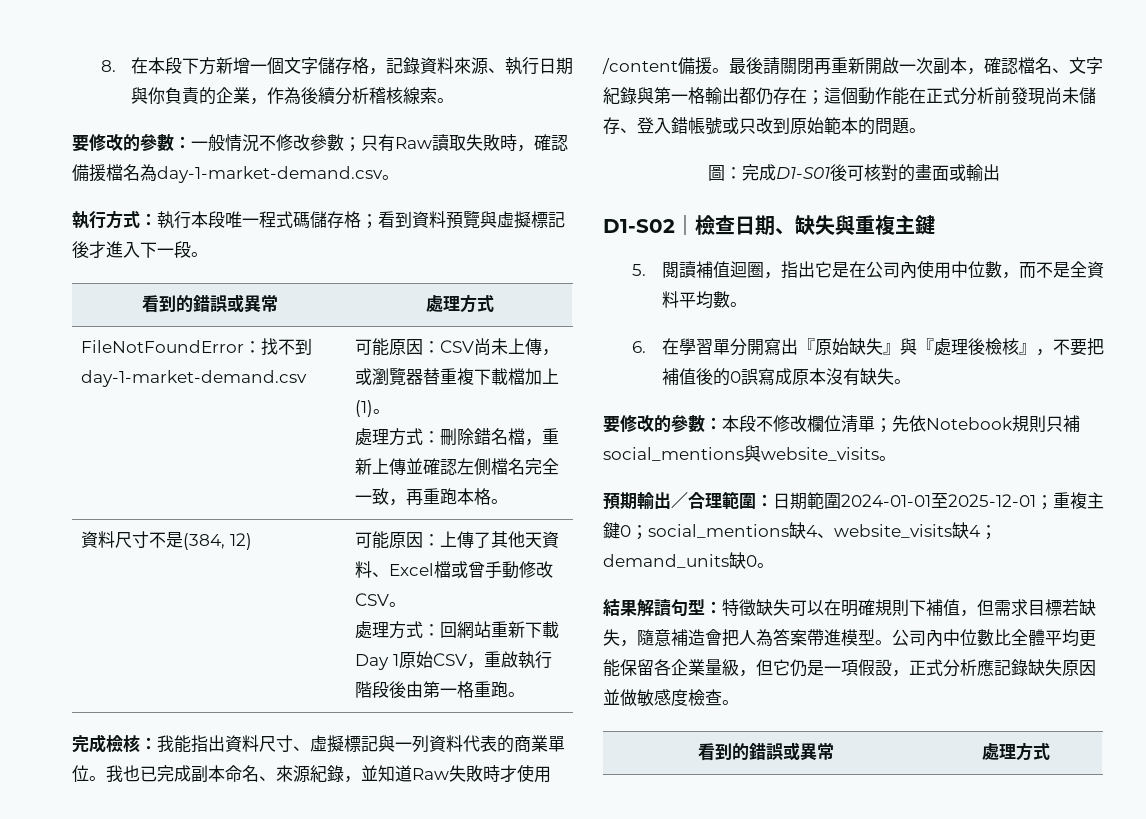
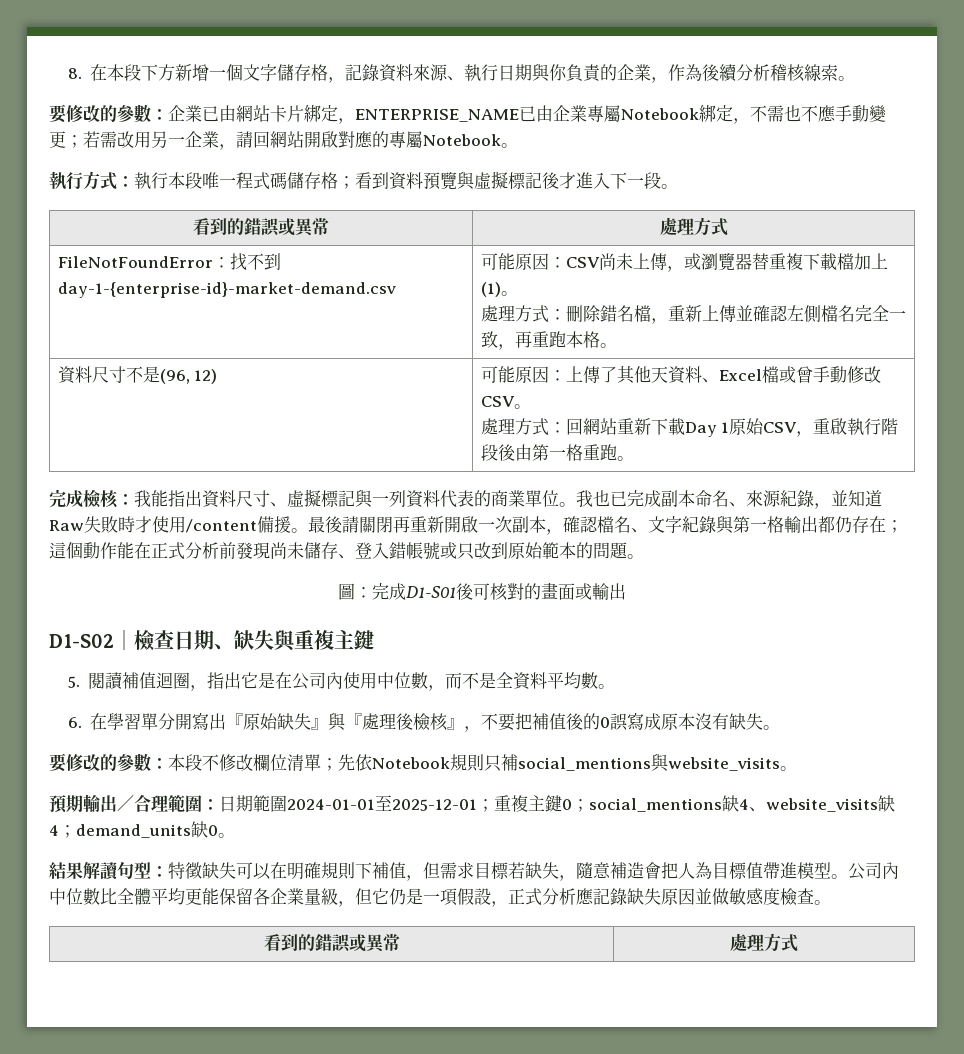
- 要修改的參數：一般情況不修改參數；只有Raw讀取失敗時，確認備援檔名為day-1-market-demand.csv。
+ 要修改的參數：企業已由網站卡片綁定，ENTERPRISE_NAME已由企業專屬Notebook綁定，不需也不應手動變更；若需改用另一企業，請回網站開啟對應的專屬Notebook。
- FileNotFoundError：找不到day-1-market-demand.csv | 可能原因：CSV尚未上傳，或瀏覽器替重複下載檔加上(1)。
+ FileNotFoundError：找不到day-1-{enterprise-id}-market-demand.csv | 可能原因：CSV尚未上傳，或瀏覽器替重複下載檔加上(1)。
- 資料尺寸不是(384, 12) | 可能原因：上傳了其他天資料、Excel檔或曾手動修改CSV。
+ 資料尺寸不是(96, 12) | 可能原因：上傳了其他天資料、Excel檔或曾手動修改CSV。
- 結果解讀句型：特徵缺失可以在明確規則下補值，但需求目標若缺失，隨意補造會把人為答案帶進模型。
+ 結果解讀句型：特徵缺失可以在明確規則下補值，但需求目標若缺失，隨意補造會把人為目標值帶進模型。

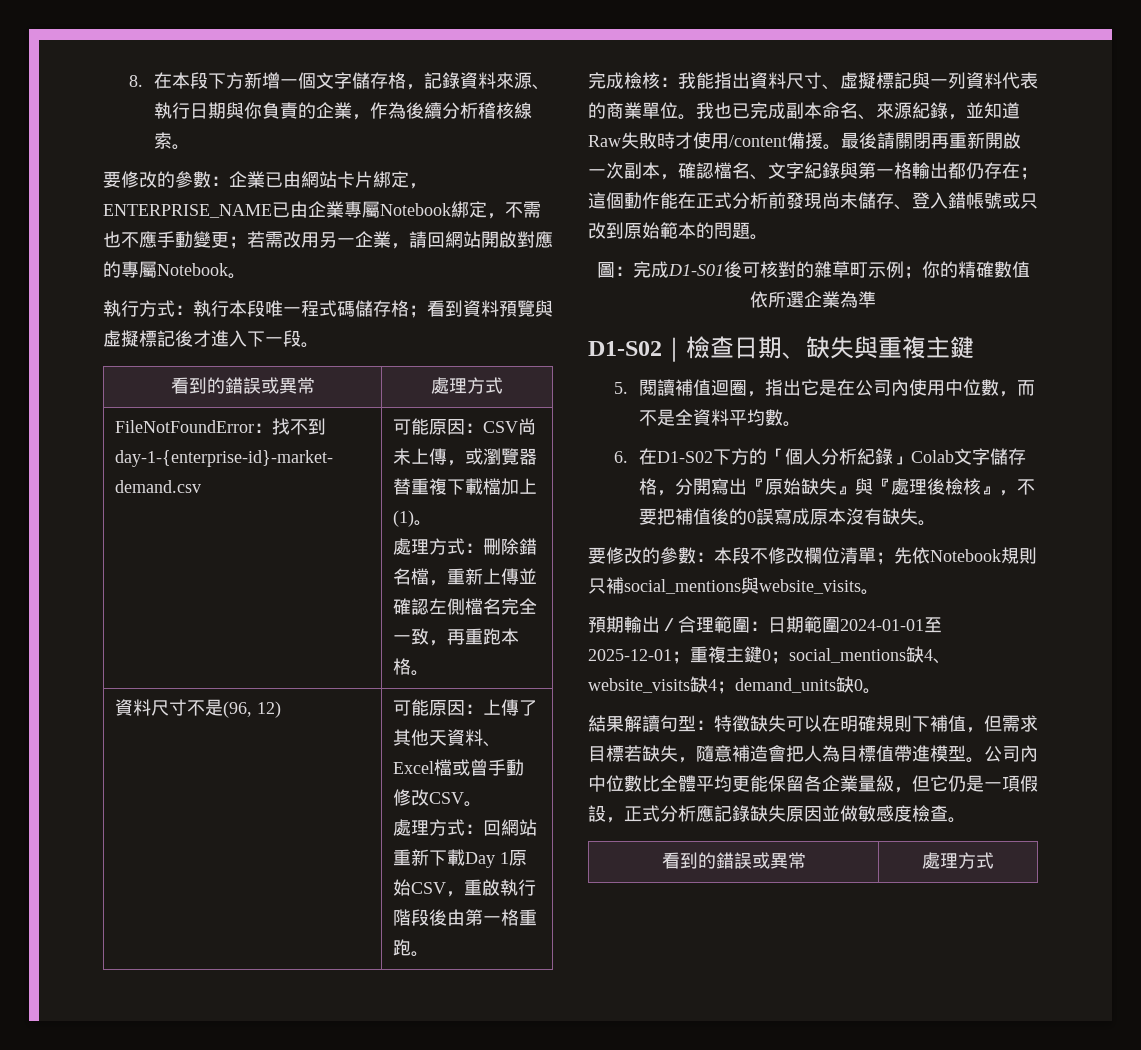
- 圖：完成D1-S01後可核對的畫面或輸出
+ 圖：完成D1-S01後可核對的雜草町示例；你的精確數值依所選企業為準
- 6.在學習單分開寫出『原始缺失』與『處理後檢核』，不要把補值後的0誤寫成原本沒有缺失。
+ 6.在D1-S02下方的「個人分析紀錄」Colab文字儲存格，分開寫出『原始缺失』與『處理後檢核』，不要把補值後的0誤寫成原本沒有缺失。

